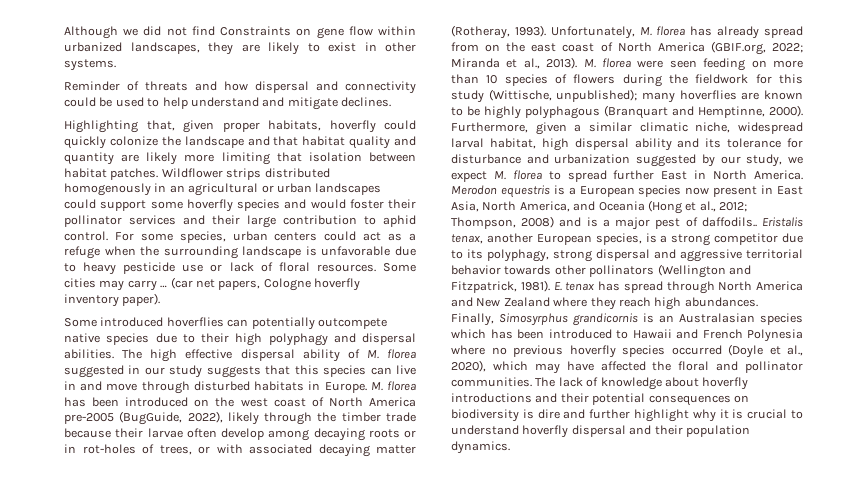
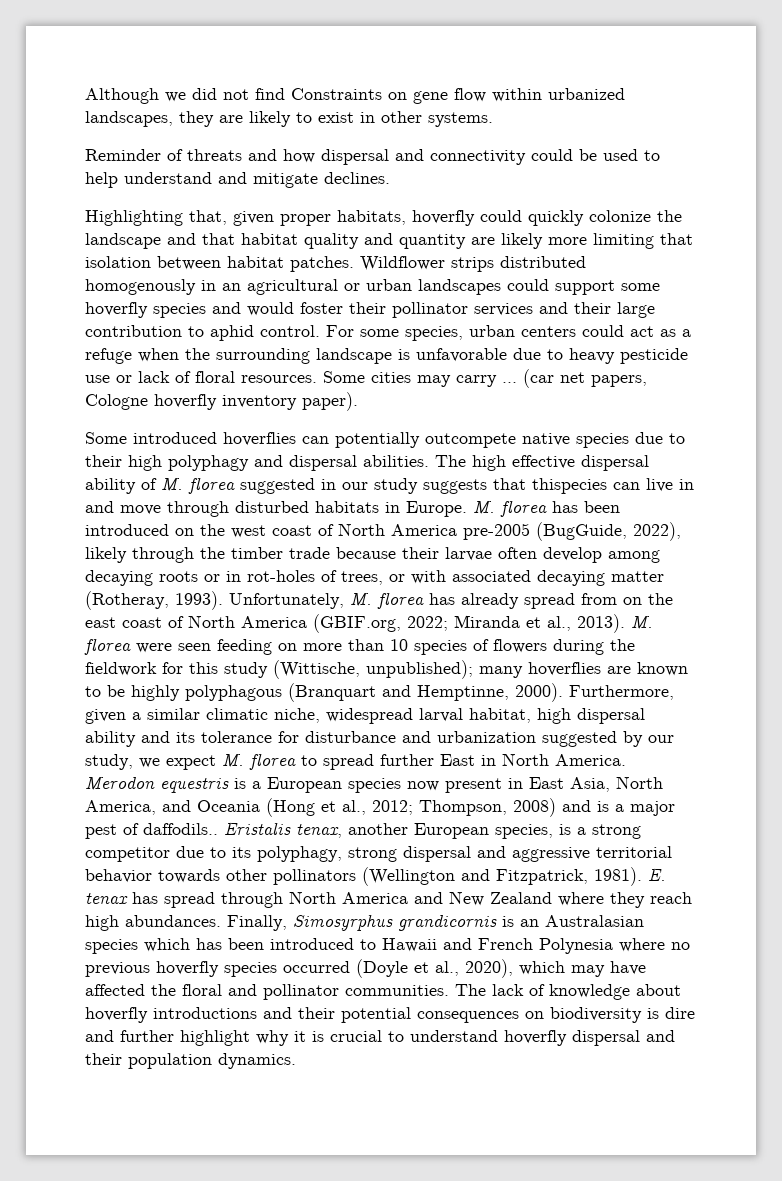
- The high effective dispersal ability of M. florea suggested in our study suggests that this species can live in and move through disturbed habitats in Europe.
+ The high effective dispersal ability of M. florea suggested in our study suggests that thispecies can live in and move through disturbed habitats in Europe.

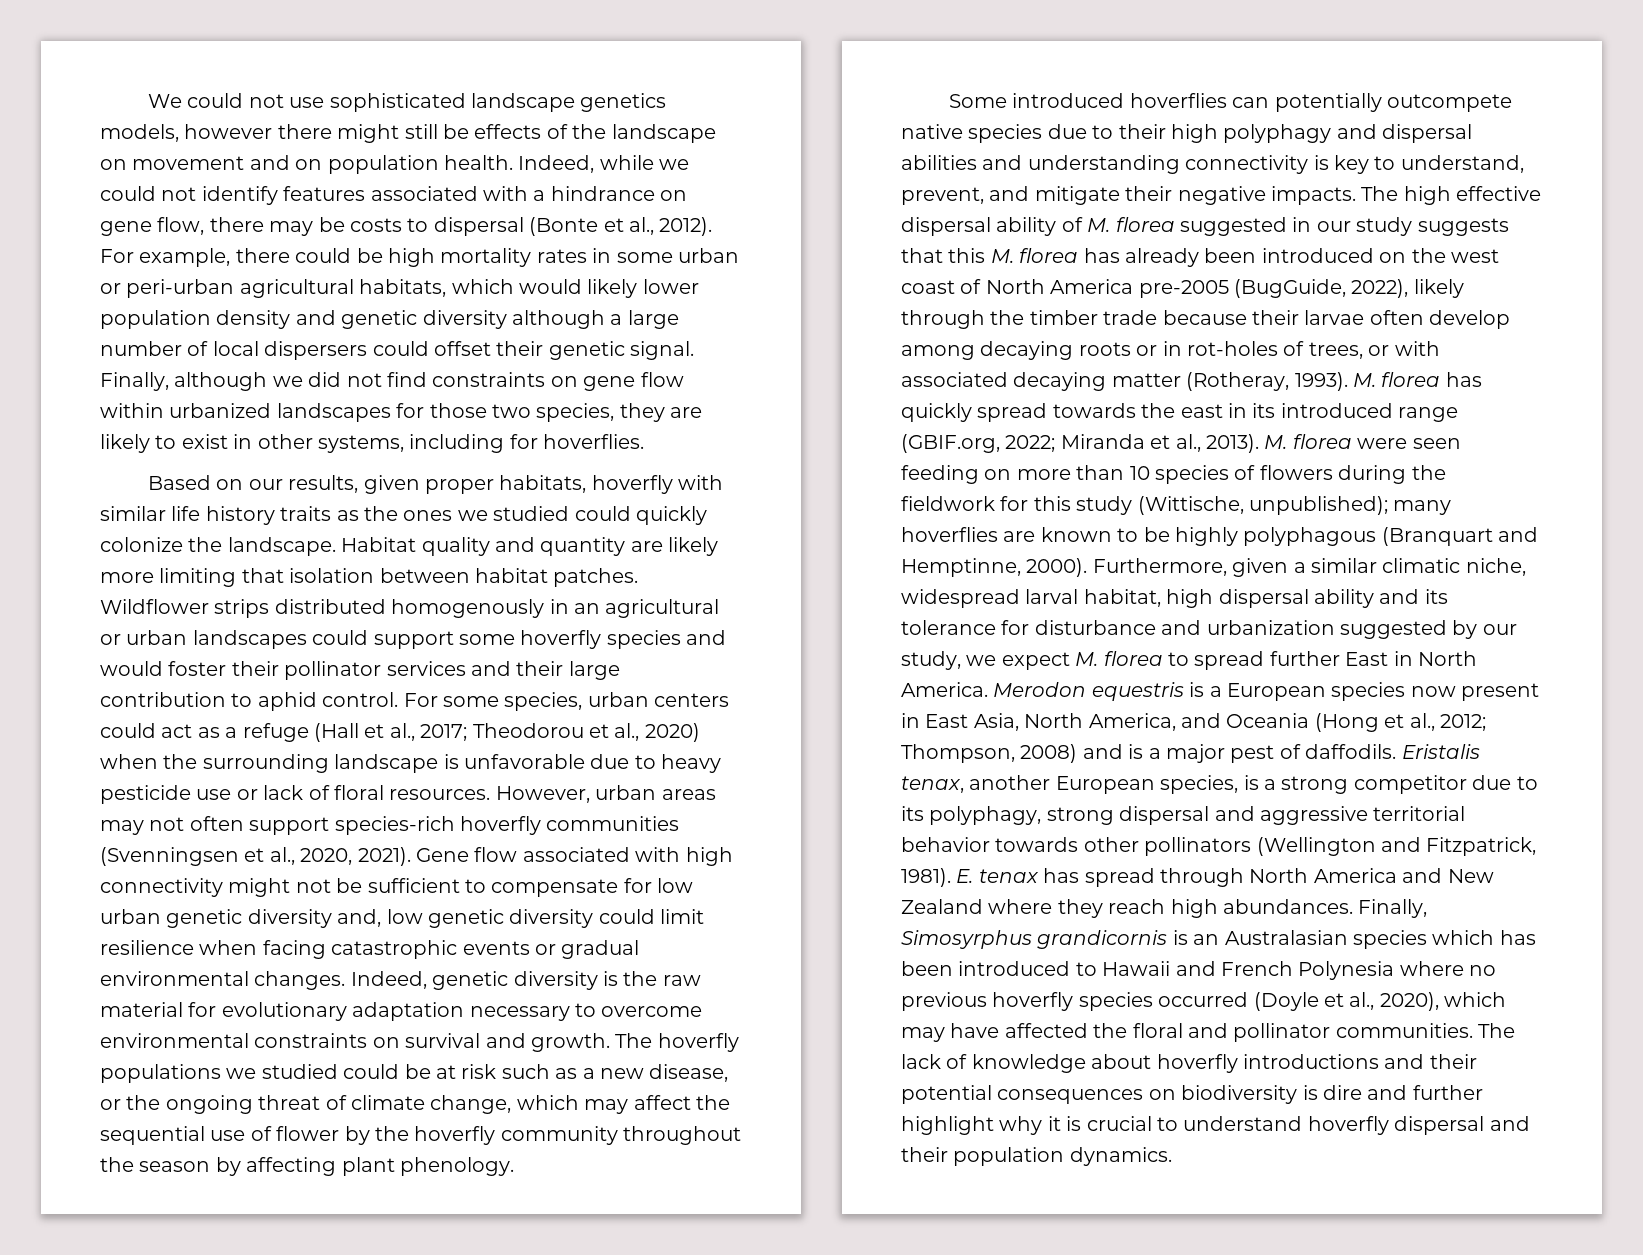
- Although we did not find Constraints on gene flow within urbanized landscapes, they are likely to exist in other systems.
- Reminder of threats and how dispersal and connectivity could be used to help understand and mitigate declines.
- Highlighting that, given proper habitats, hoverfly could quickly colonize the landscape and that habitat quality and quantity are likely more limiting that isolation between habitat patches.
+ We could not use sophisticated landscape genetics models, however there might still be effects of the landscape on movement and on population health. Indeed, while we could not identify features associated with a hindrance on gene flow, there may be costs to dispersal (Bonte et al., 2012). For example, there could be high mortality rates in some urban or peri-urban agricultural habitats, which would likely lower population density and genetic diversity although a large number of local dispersers could offset their genetic signal. Finally, although we did not find constraints on gene flow within urbanized landscapes for those two species, they are likely to exist in other systems, including for hoverflies.
+ Based on our results, given proper habitats, hoverfly with similar life history traits as the ones we studied could quickly colonize the landscape. Habitat quality and quantity are likely more limiting that isolation between habitat patches.
- For some species, urban centers could act as a refuge when the surrounding landscape is unfavorable due to heavy pesticide use or lack of floral resources.
+ For some species, urban centers could act as a refuge (Hall et al., 2017; Theodorou et al., 2020) when the surrounding landscape is unfavorable due to heavy pesticide use or lack of floral resources.
- Some cities may carry … (car net papers, Cologne hoverfly inventory paper).
+ However, urban areas may not often support species-rich hoverfly communities (Svenningsen et al., 2020, 2021). Gene flow associated with high connectivity might not be sufficient to compensate for low urban genetic diversity and, low genetic diversity could limit resilience when facing catastrophic events or gradual environmental changes. Indeed, genetic diversity is the raw material for evolutionary adaptation necessary to overcome environmental constraints on survival and growth. The hoverfly populations we studied could be at risk such as a new disease, or the ongoing threat of climate change, which may affect the sequential use of flower by the hoverfly community throughout the season by affecting plant phenology.
- Some introduced hoverflies can potentially outcompete native species due to their high polyphagy and dispersal abilities.
+ Some introduced hoverflies can potentially outcompete native species due to their high polyphagy and dispersal abilities and understanding connectivity is key to understand, prevent, and mitigate their negative impacts.
- The high effective dispersal ability of M. florea suggested in our study suggests that thispecies can live in and move through disturbed habitats in Europe. M. florea has been introduced on the west coast of North America pre-2005 (BugGuide, 2022), likely through the timber trade because their larvae often develop among decaying roots or in rot-holes of trees, or with associated decaying matter (Rotheray, 1993).
+ The high effective dispersal ability of M. florea suggested in our study suggests that this M. florea has already been introduced on the west coast of North America pre-2005 (BugGuide, 2022), likely through the timber trade because their larvae often develop among decaying roots or in rot-holes of trees, or with associated decaying matter (Rotheray, 1993).
- Unfortunately, M. florea has already spread from on the east coast of North America (GBIF.org, 2022; Miranda et al., 2013).
+ M. florea has quickly spread towards the east in its introduced range (GBIF.org, 2022; Miranda et al., 2013).
- Merodon equestris is a European species now present in East Asia, North America, and Oceania (Hong et al., 2012; Thompson, 2008) and is a major pest of daffodils..
+ Merodon equestris is a European species now present in East Asia, North America, and Oceania (Hong et al., 2012; Thompson, 2008) and is a major pest of daffodils.

